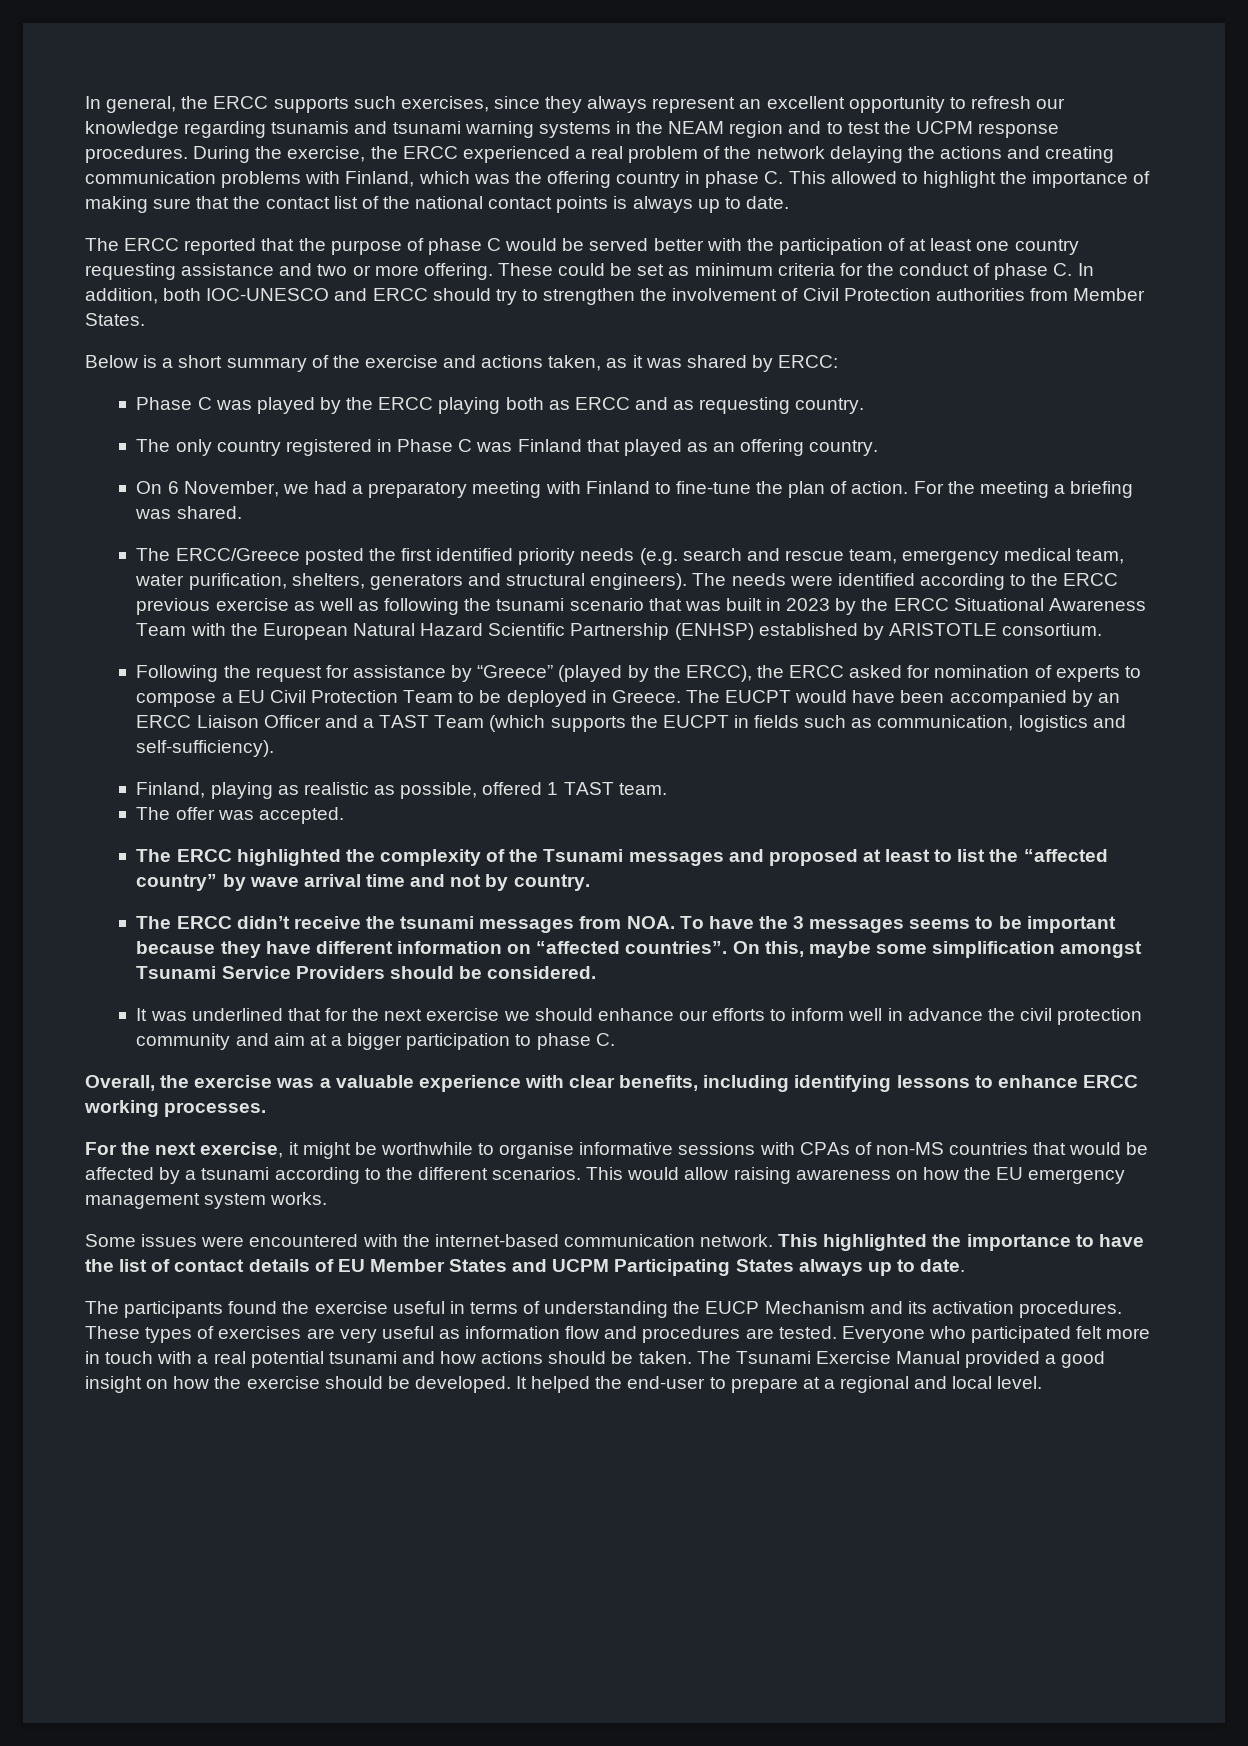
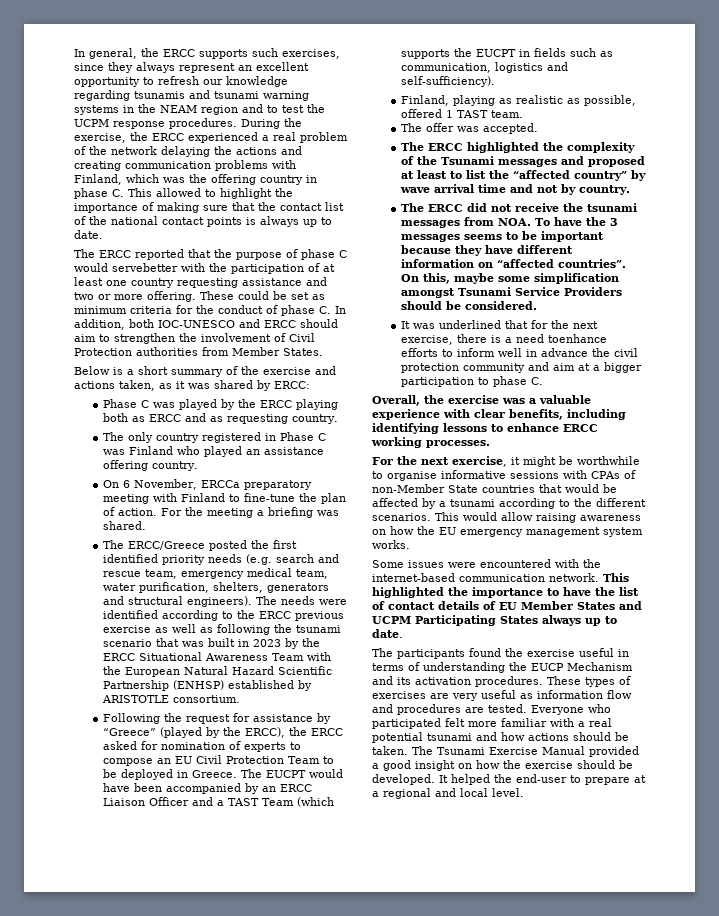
- The ERCC reported that the purpose of phase C would be served better with the participation of at least one country requesting assistance and two or more offering.
+ The ERCC reported that the purpose of phase C would servebetter with the participation of at least one country requesting assistance and two or more offering.
- These could be set as minimum criteria for the conduct of phase C. In addition, both IOC-UNESCO and ERCC should try to strengthen the involvement of Civil Protection authorities from Member States.
+ These could be set as minimum criteria for the conduct of phase C. In addition, both IOC-UNESCO and ERCC should aim to strengthen the involvement of Civil Protection authorities from Member States.
- The only country registered in Phase C was Finland that played as an offering country.
+ The only country registered in Phase C was Finland who played an assistance offering country.
- On 6 November, we had a preparatory meeting with Finland to fine-tune the plan of action.
+ On 6 November, ERCCa preparatory meeting with Finland to fine-tune the plan of action.
- Following the request for assistance by “Greece” (played by the ERCC), the ERCC asked for nomination of experts to compose a EU Civil Protection Team to be deployed in Greece.
+ Following the request for assistance by “Greece” (played by the ERCC), the ERCC asked for nomination of experts to compose an EU Civil Protection Team to be deployed in Greece.
- The ERCC didn’t receive the tsunami messages from NOA. To have the 3 messages seems to be important because they have different information on “affected countries”.
+ The ERCC did not receive the tsunami messages from NOA. To have the 3 messages seems to be important because they have different information on “affected countries”.
- It was underlined that for the next exercise we should enhance our efforts to inform well in advance the civil protection community and aim at a bigger participation to phase C.
+ It was underlined that for the next exercise, there is a need toenhance efforts to inform well in advance the civil protection community and aim at a bigger participation to phase C.
- For the next exercise, it might be worthwhile to organise informative sessions with CPAs of non-MS countries that would be affected by a tsunami according to the different scenarios.
+ For the next exercise, it might be worthwhile to organise informative sessions with CPAs of non-Member State countries that would be affected by a tsunami according to the different scenarios.
- Everyone who participated felt more in touch with a real potential tsunami and how actions should be taken.
+ Everyone who participated felt more familiar with a real potential tsunami and how actions should be taken.

